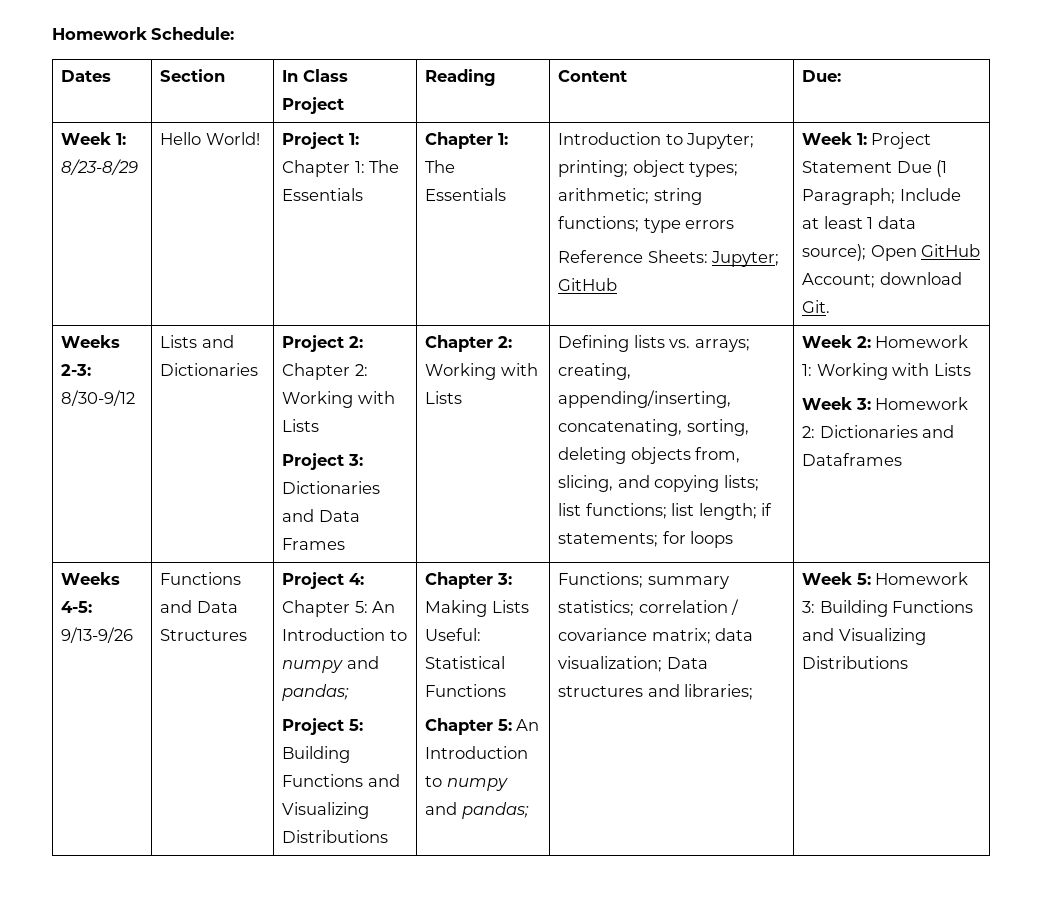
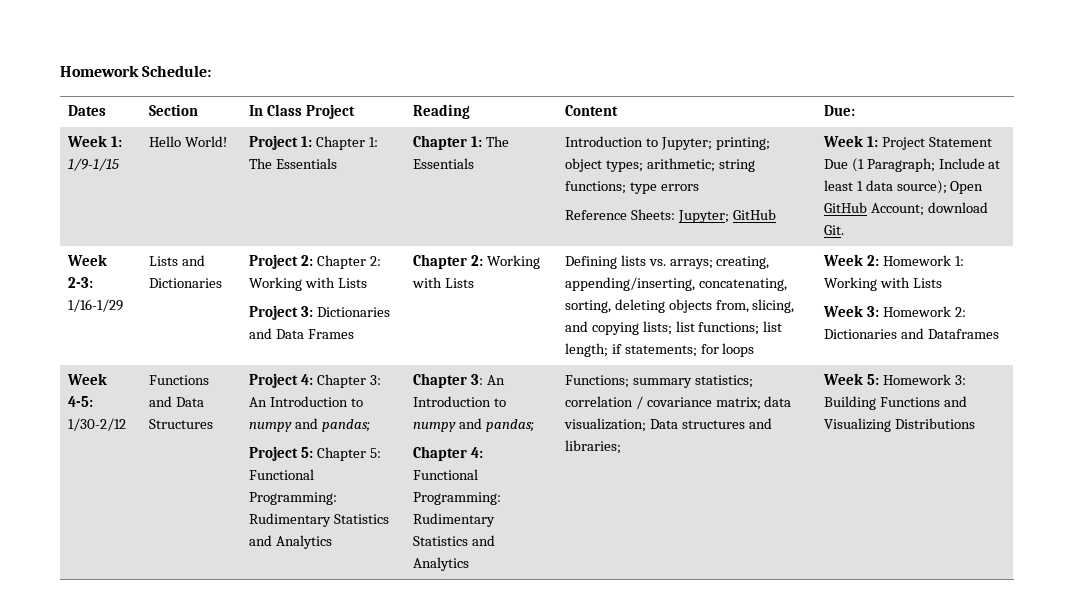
- Week 1: 8/23-8/29
+ Week 1: 1/9-1/15
- Weeks 2-3: 8/30-9/12
+ Week 2-3: 1/16-1/29
- Weeks 4-5: 9/13-9/26
+ Week 4-5: 1/30-2/12
- Project 4: Chapter 5: An Introduction to numpy and pandas;
+ Project 4: Chapter 3: An Introduction to numpy and pandas;
- Project 5: Building Functions and Visualizing Distributions | Chapter 3: Making Lists Useful: Statistical Functions
- Chapter 5: An Introduction to numpy and pandas;
+ Project 5: Chapter 5: Functional Programming: Rudimentary Statistics and Analytics | Chapter 3: An Introduction to numpy and pandas;
+ Chapter 4: Functional Programming: Rudimentary Statistics and Analytics

